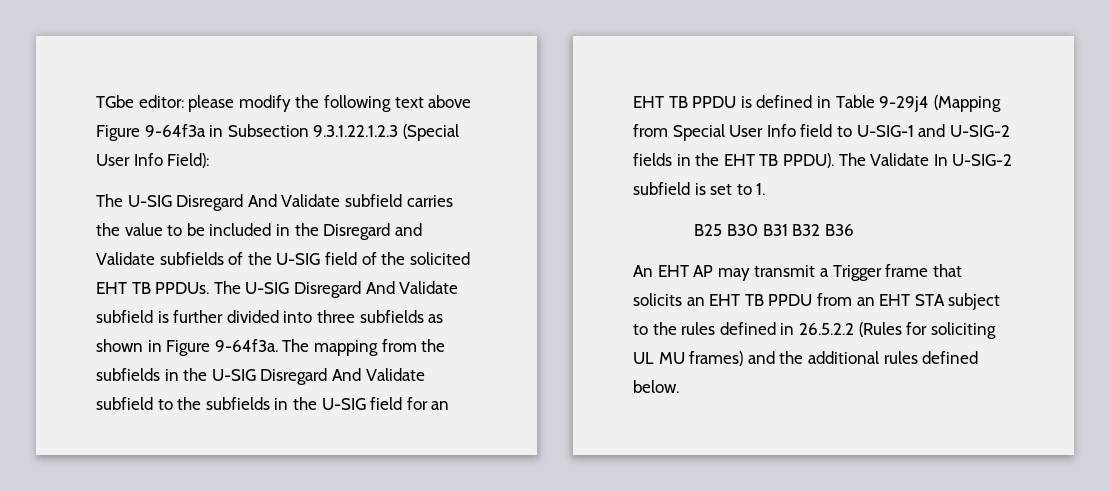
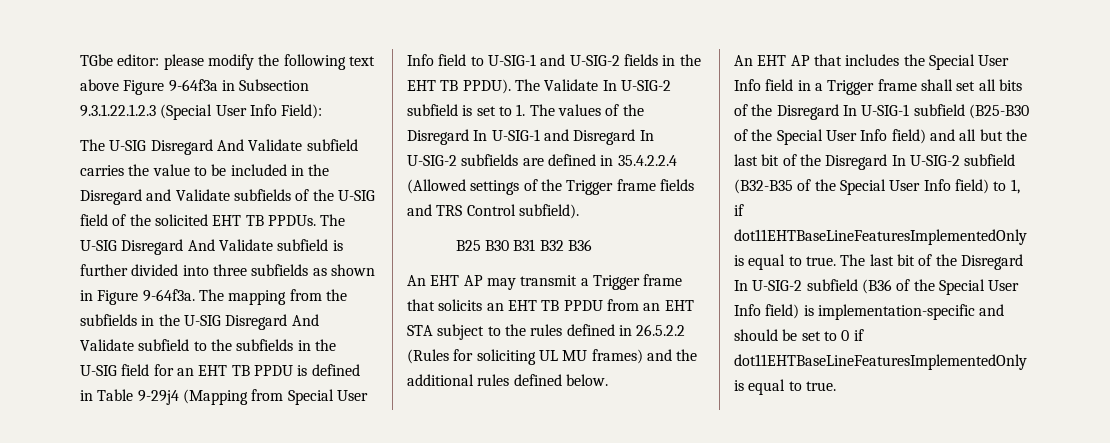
- The Validate In U-SIG-2 subfield is set to 1.
+ The Validate In U-SIG-2 subfield is set to 1. The values of the Disregard In U-SIG-1 and Disregard In U-SIG-2 subfields are defined in 35.4.2.2.4 (Allowed settings of the Trigger frame fields and TRS Control subfield).
+ An EHT AP that includes the Special User Info field in a Trigger frame shall set all bits of the Disregard In U-SIG-1 subfield (B25-B30 of the Special User Info field) and all but the last bit of the Disregard In U-SIG-2 subfield (B32-B35 of the Special User Info field) to 1, if dot11EHTBaseLineFeaturesImplementedOnly is equal to true. The last bit of the Disregard In U-SIG-2 subfield (B36 of the Special User Info field) is implementation-specific and should be set to 0 if dot11EHTBaseLineFeaturesImplementedOnly is equal to true.

